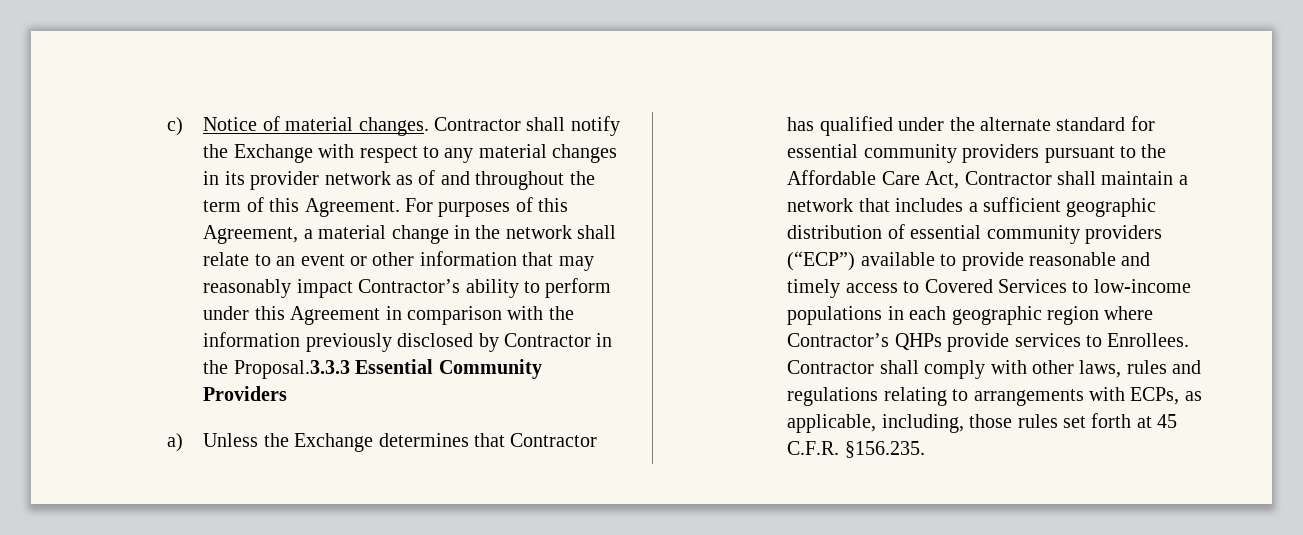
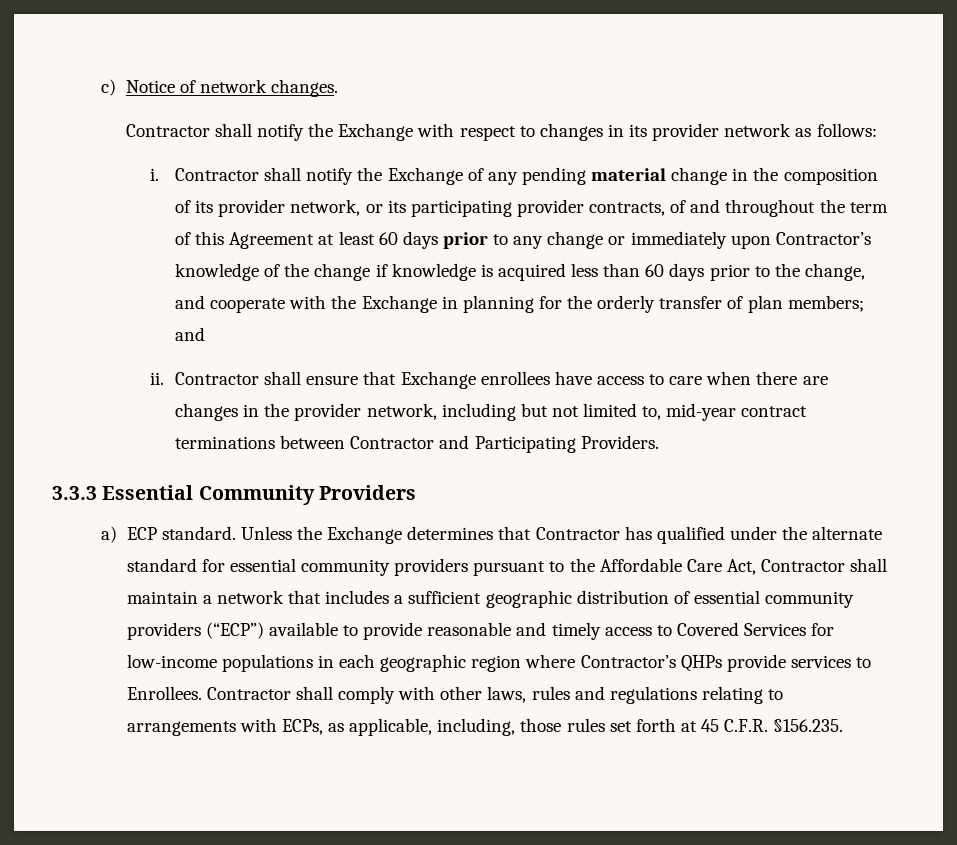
- c) Notice of material changes. Contractor shall notify the Exchange with respect to any material changes in its provider network as of and throughout the term of this Agreement. For purposes of this Agreement, a material change in the network shall relate to an event or other information that may reasonably impact Contractor’s ability to perform under this Agreement in comparison with the information previously disclosed by Contractor in the Proposal.3.3.3 Essential Community Providers
+ c) Notice of network changes.
+ Contractor shall notify the Exchange with respect to changes in its provider network as follows:
+ i. Contractor shall notify the Exchange of any pending material change in the composition of its provider network, or its participating provider contracts, of and throughout the term of this Agreement at least 60 days prior to any change or immediately upon Contractor’s knowledge of the change if knowledge is acquired less than 60 days prior to the change, and cooperate with the Exchange in planning for the orderly transfer of plan members; and
+ ii. Contractor shall ensure that Exchange enrollees have access to care when there are changes in the provider network, including but not limited to, mid-year contract terminations between Contractor and Participating Providers.
+ 3.3.3 Essential Community Providers
- a) Unless the Exchange determines that Contractor has qualified under the alternate standard for essential community providers pursuant to the Affordable Care Act, Contractor shall maintain a network that includes a sufficient geographic distribution of essential community providers (“ECP”) available to provide reasonable and timely access to Covered Services to low-income populations in each geographic region where Contractor’s QHPs provide services to Enrollees.
+ a) ECP standard. Unless the Exchange determines that Contractor has qualified under the alternate standard for essential community providers pursuant to the Affordable Care Act, Contractor shall maintain a network that includes a sufficient geographic distribution of essential community providers (“ECP”) available to provide reasonable and timely access to Covered Services for low-income populations in each geographic region where Contractor’s QHPs provide services to Enrollees.

